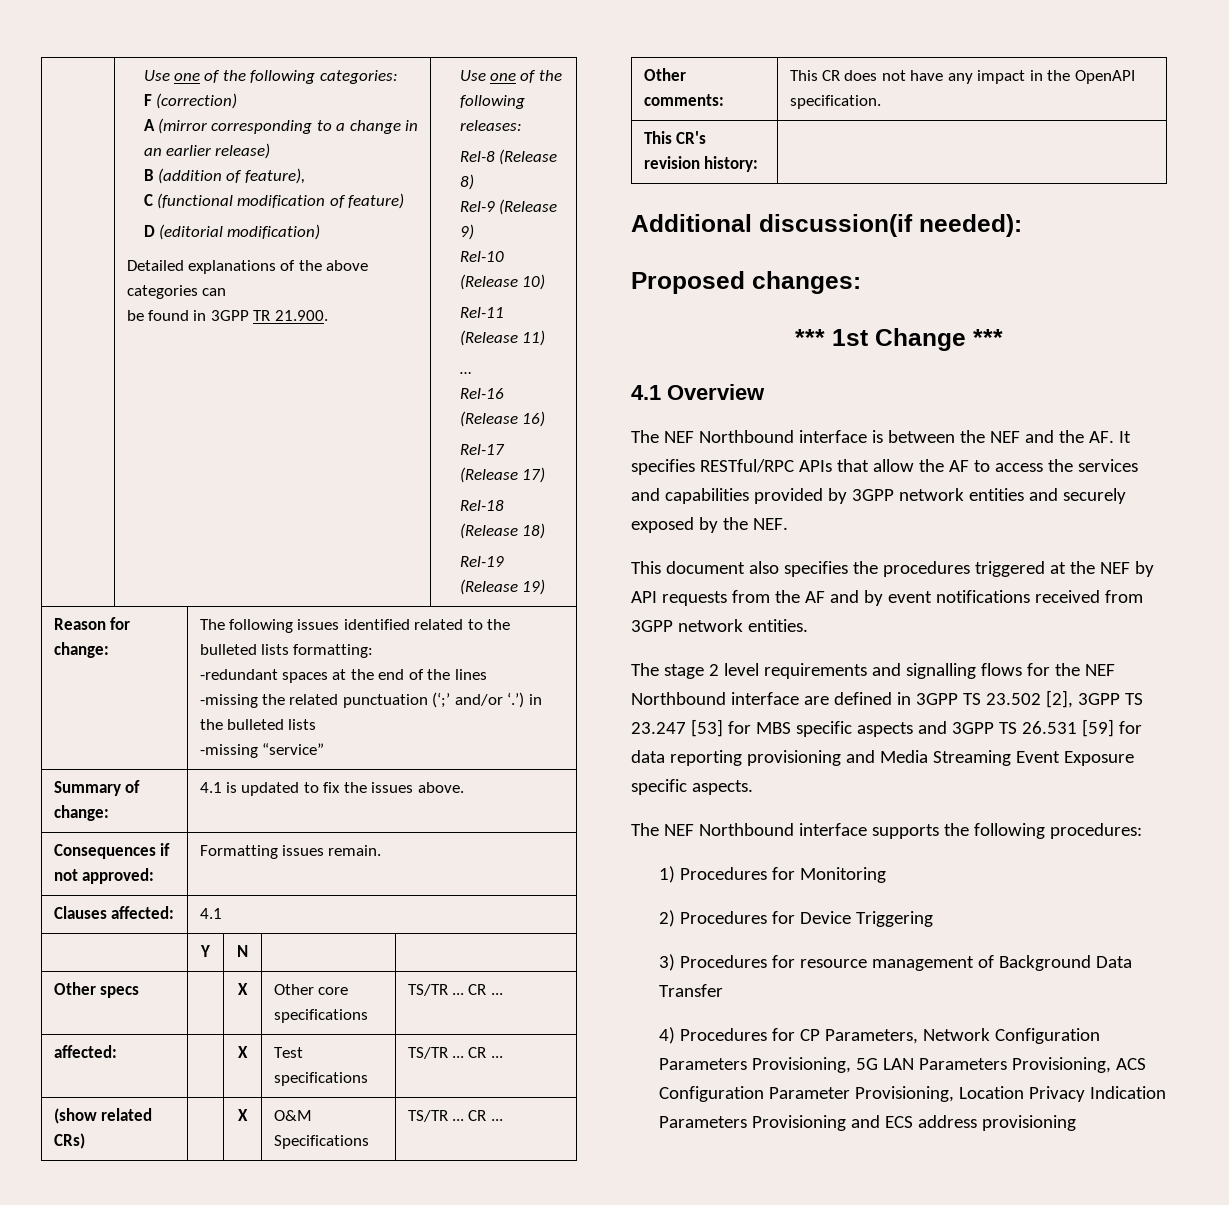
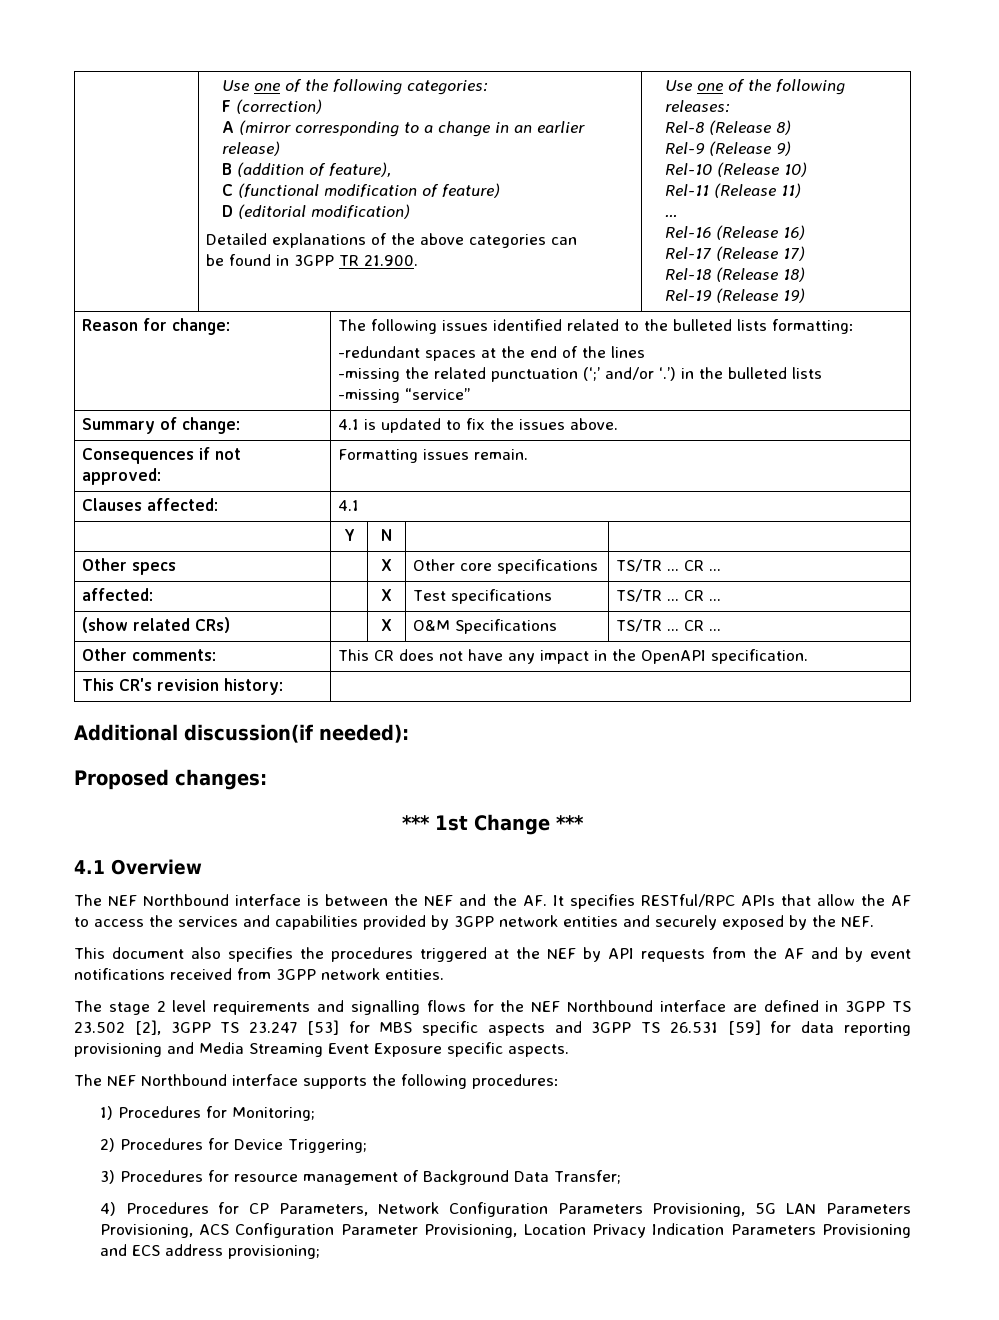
- 1) Procedures for Monitoring
+ 1) Procedures for Monitoring;
- 2) Procedures for Device Triggering
+ 2) Procedures for Device Triggering;
- 3) Procedures for resource management of Background Data Transfer
+ 3) Procedures for resource management of Background Data Transfer;
- 4) Procedures for CP Parameters, Network Configuration Parameters Provisioning, 5G LAN Parameters Provisioning, ACS Configuration Parameter Provisioning, Location Privacy Indication Parameters Provisioning and ECS address provisioning
+ 4) Procedures for CP Parameters, Network Configuration Parameters Provisioning, 5G LAN Parameters Provisioning, ACS Configuration Parameter Provisioning, Location Privacy Indication Parameters Provisioning and ECS address provisioning;

